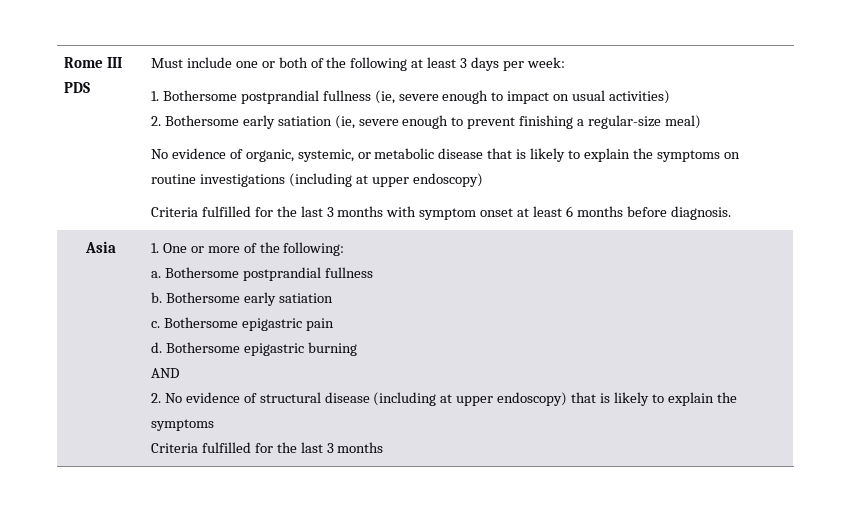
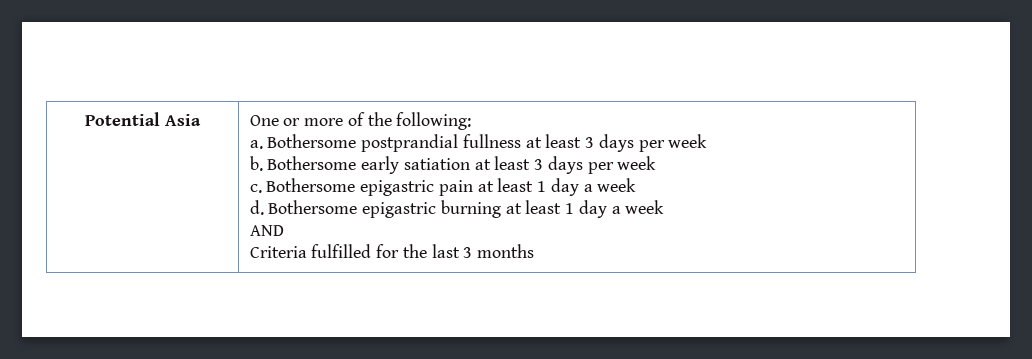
- Rome III PDS | Must include one or both of the following at least 3 days per week:
- 1. Bothersome postprandial fullness (ie, severe enough to impact on usual activities)
- 2. Bothersome early satiation (ie, severe enough to prevent finishing a regular-size meal)
- No evidence of organic, systemic, or metabolic disease that is likely to explain the symptoms on routine investigations (including at upper endoscopy)
- Criteria fulfilled for the last 3 months with symptom onset at least 6 months before diagnosis.
- Asia
+ Potential Asia
- 1. One or more of the following:
+ One or more of the following:
- a. Bothersome postprandial fullness
- b. Bothersome early satiation
- c. Bothersome epigastric pain
- d. Bothersome epigastric burning
+ a. Bothersome postprandial fullness at least 3 days per week
+ b. Bothersome early satiation at least 3 days per week
+ c. Bothersome epigastric pain at least 1 day a week
+ d. Bothersome epigastric burning at least 1 day a week
  AND
- 2. No evidence of structural disease (including at upper endoscopy) that is likely to explain the symptoms

